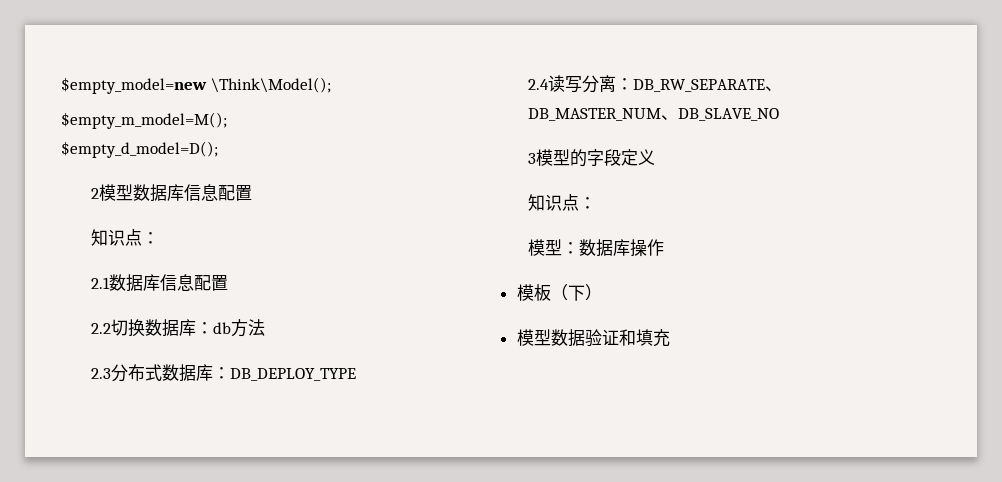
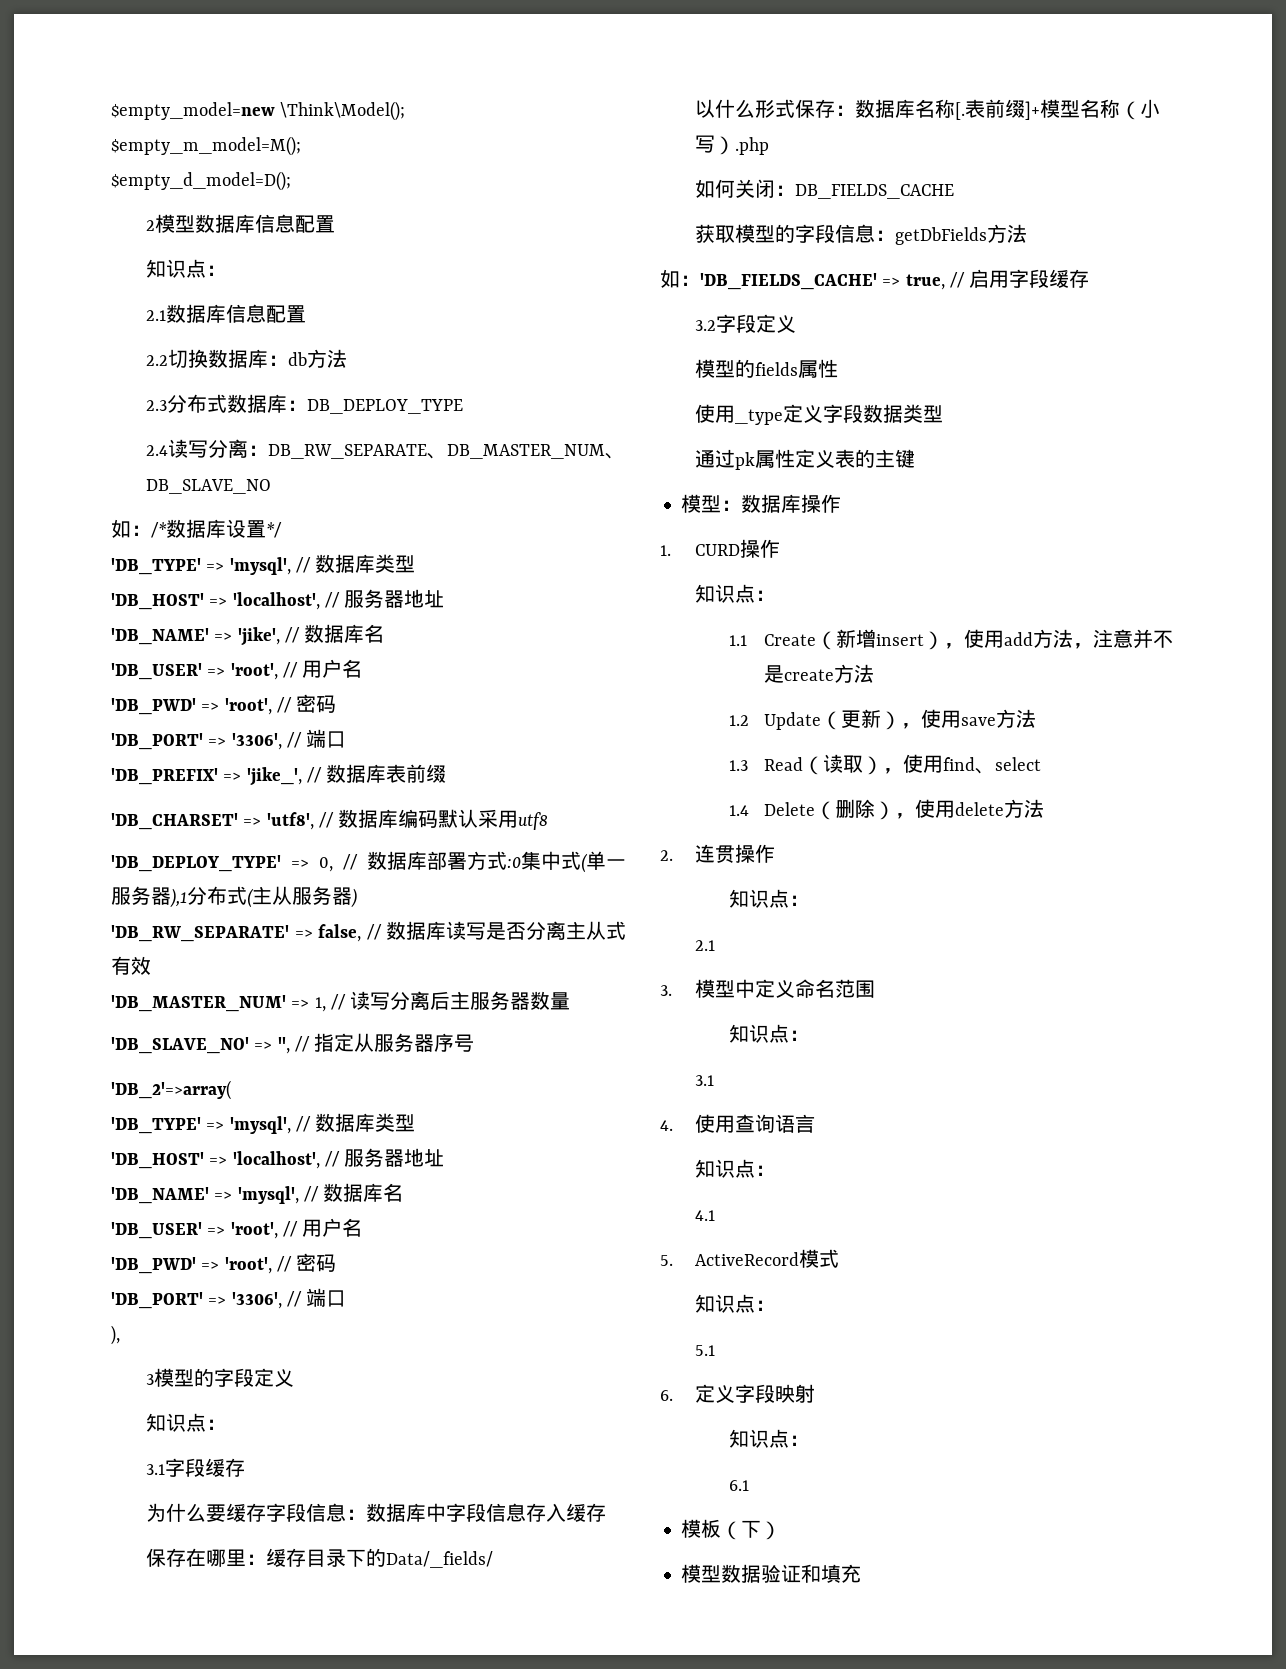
+ 如：/*数据库设置*/
+ 'DB_TYPE' => 'mysql', // 数据库类型
+ 'DB_HOST' => 'localhost', // 服务器地址
+ 'DB_NAME' => 'jike', // 数据库名
+ 'DB_USER' => 'root', // 用户名
+ 'DB_PWD' => 'root', // 密码
+ 'DB_PORT' => '3306', // 端口
+ 'DB_PREFIX' => 'jike_', // 数据库表前缀
+ 'DB_CHARSET' => 'utf8', // 数据库编码默认采用utf8
+ 'DB_DEPLOY_TYPE' => 0, // 数据库部署方式:0集中式(单一服务器),1分布式(主从服务器)
+ 'DB_RW_SEPARATE' => false, // 数据库读写是否分离主从式有效
+ 'DB_MASTER_NUM' => 1, // 读写分离后主服务器数量
+ 'DB_SLAVE_NO' => '', // 指定从服务器序号
+ 'DB_2'=>array(
+ 'DB_TYPE' => 'mysql', // 数据库类型
+ 'DB_HOST' => 'localhost', // 服务器地址
+ 'DB_NAME' => 'mysql', // 数据库名
+ 'DB_USER' => 'root', // 用户名
+ 'DB_PWD' => 'root', // 密码
+ 'DB_PORT' => '3306', // 端口
+ ),
+ 3.1字段缓存
+ 为什么要缓存字段信息：数据库中字段信息存入缓存
+ 保存在哪里：缓存目录下的Data/_fields/
+ 以什么形式保存：数据库名称[.表前缀]+模型名称（小写）.php
+ 如何关闭：DB_FIELDS_CACHE
+ 获取模型的字段信息：getDbFields方法
+ 如：'DB_FIELDS_CACHE' => true, // 启用字段缓存
+ 3.2字段定义
+ 模型的fields属性
+ 使用_type定义字段数据类型
+ 通过pk属性定义表的主键
  模型：数据库操作
+ 1. CURD操作
+ 知识点：
+ 1.1 Create（新增insert），使用add方法，注意并不是create方法
+ 1.2 Update（更新），使用save方法
+ 1.3 Read（读取），使用find、select
+ 1.4 Delete（删除），使用delete方法
+ 2.连贯操作
+ 知识点：
+ 2.1
+ 3.模型中定义命名范围
+ 知识点：
+ 3.1
+ 4.使用查询语言
+ 知识点：
+ 4.1
+ 5. ActiveRecord模式
+ 知识点：
+ 5.1
+ 6.定义字段映射
+ 知识点：
+ 6.1

